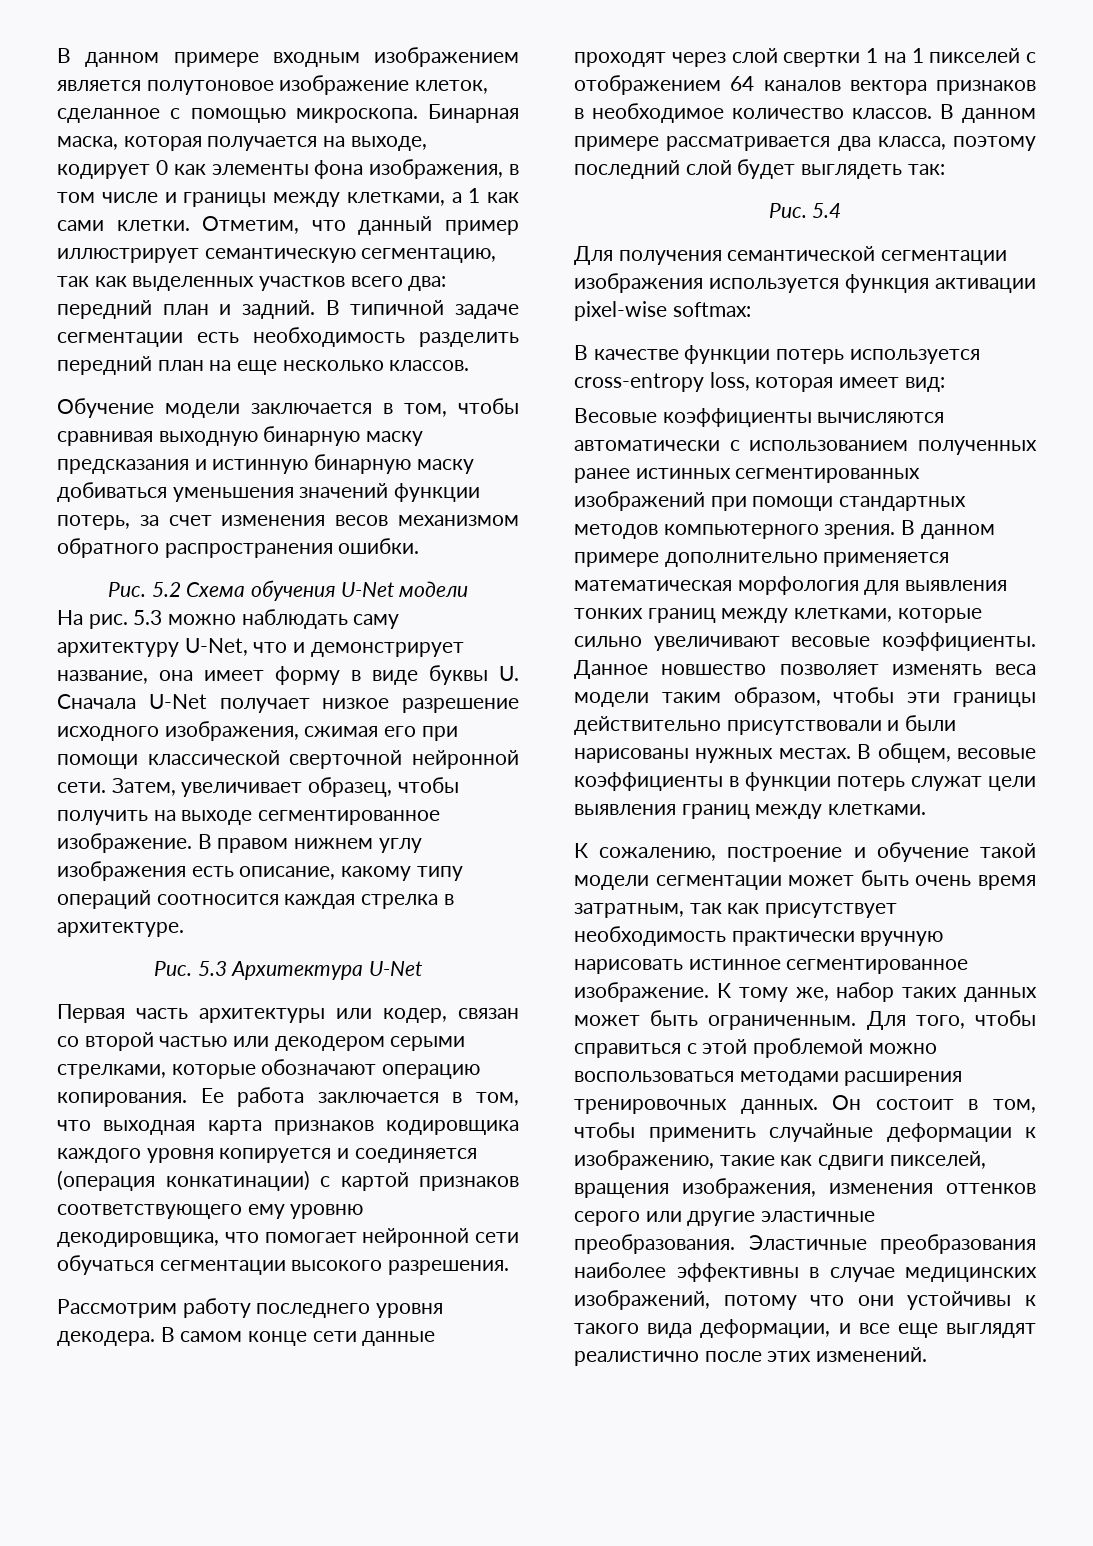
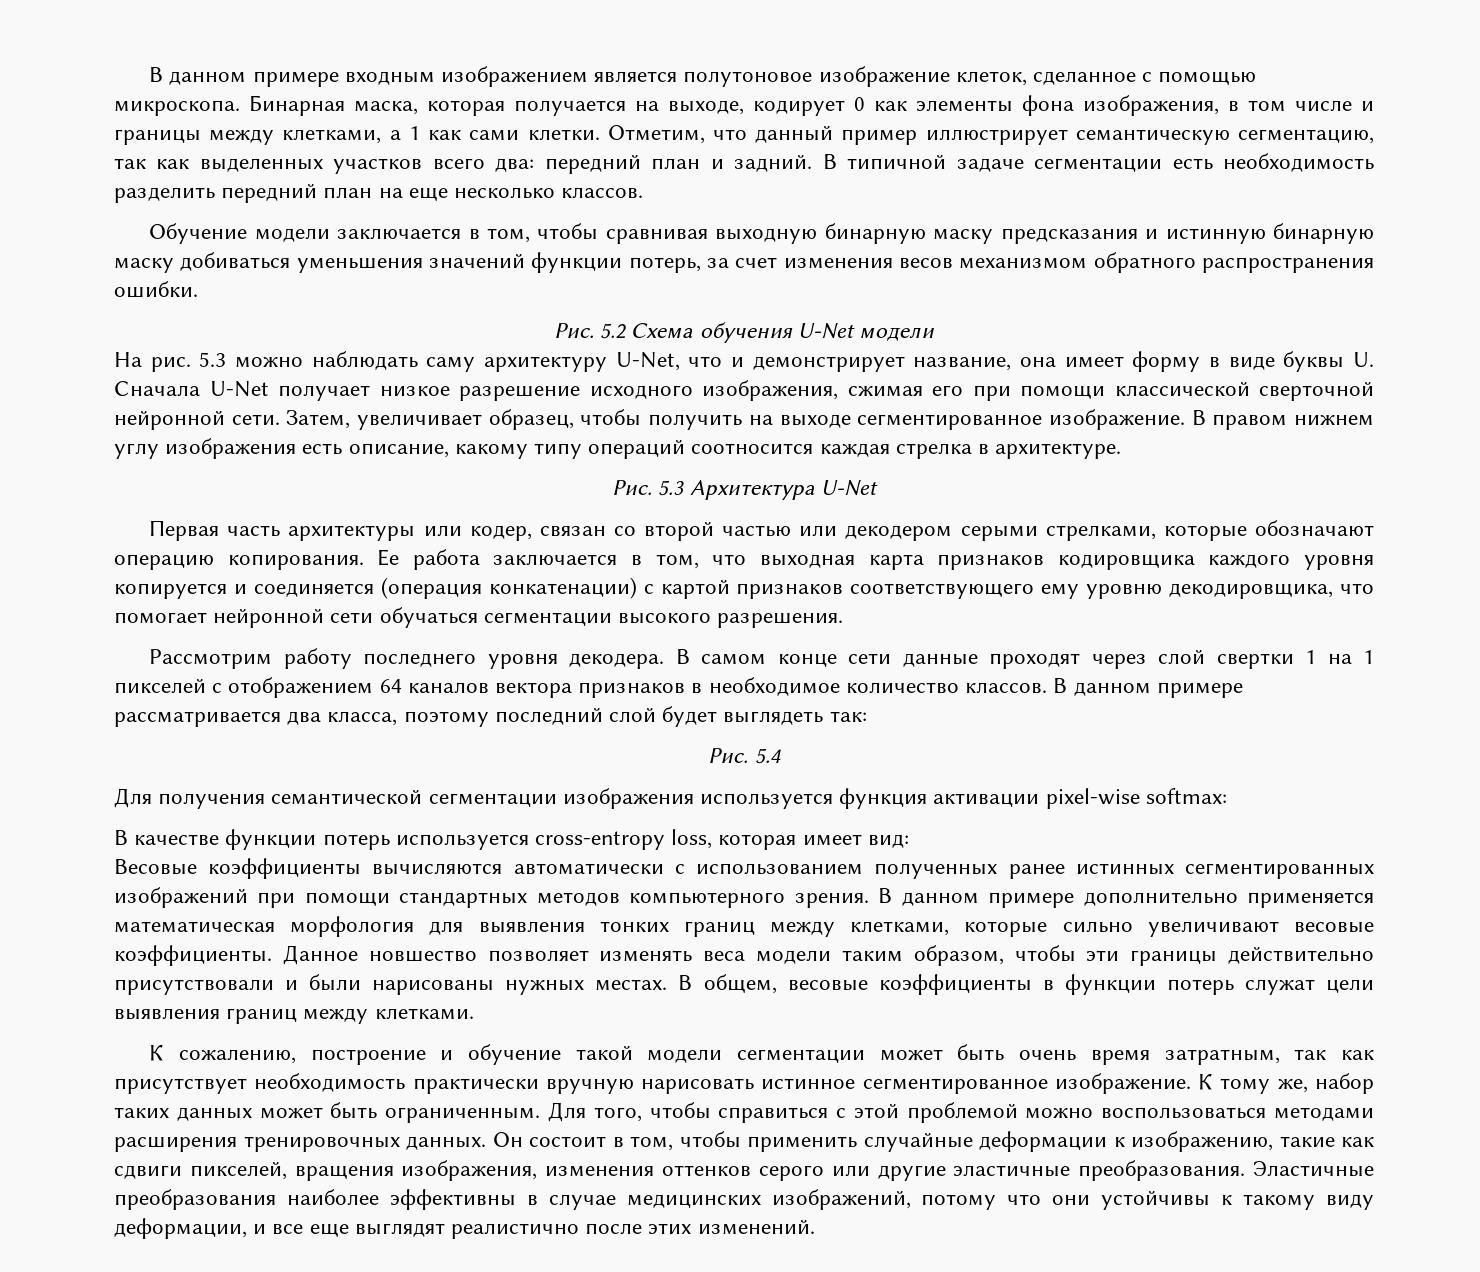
- Ее работа заключается в том, что выходная карта признаков кодировщика каждого уровня копируется и соединяется (операция конкатинации) с картой признаков соответствующего ему уровню декодировщика, что помогает нейронной сети обучаться сегментации высокого разрешения.
+ Ее работа заключается в том, что выходная карта признаков кодировщика каждого уровня копируется и соединяется (операция конкатенации) с картой признаков соответствующего ему уровню декодировщика, что помогает нейронной сети обучаться сегментации высокого разрешения.
- Эластичные преобразования наиболее эффективны в случае медицинских изображений, потому что они устойчивы к такого вида деформации, и все еще выглядят реалистично после этих изменений.
+ Эластичные преобразования наиболее эффективны в случае медицинских изображений, потому что они устойчивы к такому виду деформации, и все еще выглядят реалистично после этих изменений.

